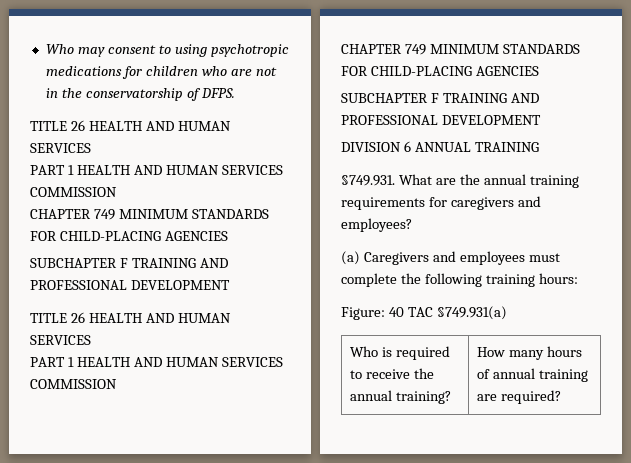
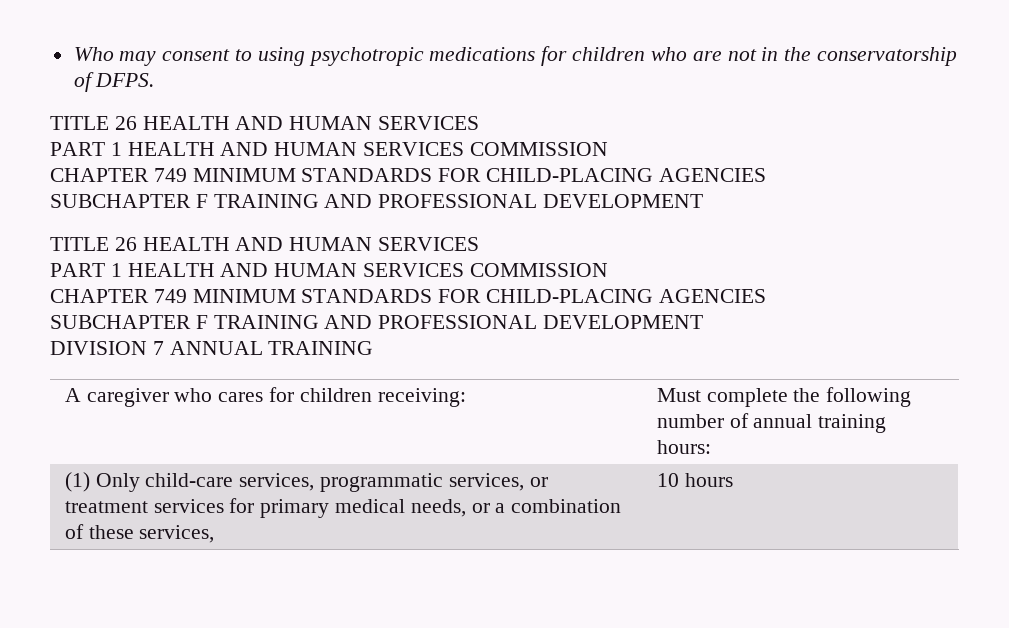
- DIVISION 6 ANNUAL TRAINING
+ DIVISION 7 ANNUAL TRAINING
- §749.931. What are the annual training requirements for caregivers and employees?
- (a) Caregivers and employees must complete the following training hours:
- Figure: 40 TAC §749.931(a)
- Who is required to receive the annual training? | How many hours of annual training are required?
+ A caregiver who cares for children receiving: | Must complete the following number of annual training hours:
+ (1) Only child-care services, programmatic services, or treatment services for primary medical needs, or a combination of these services, | 10 hours

